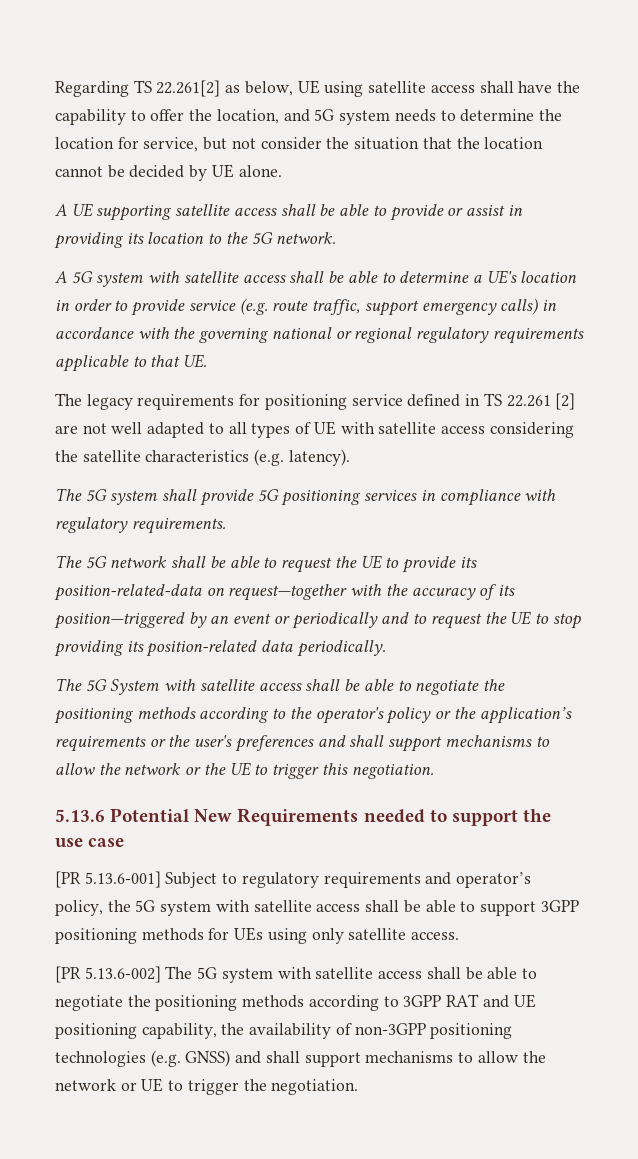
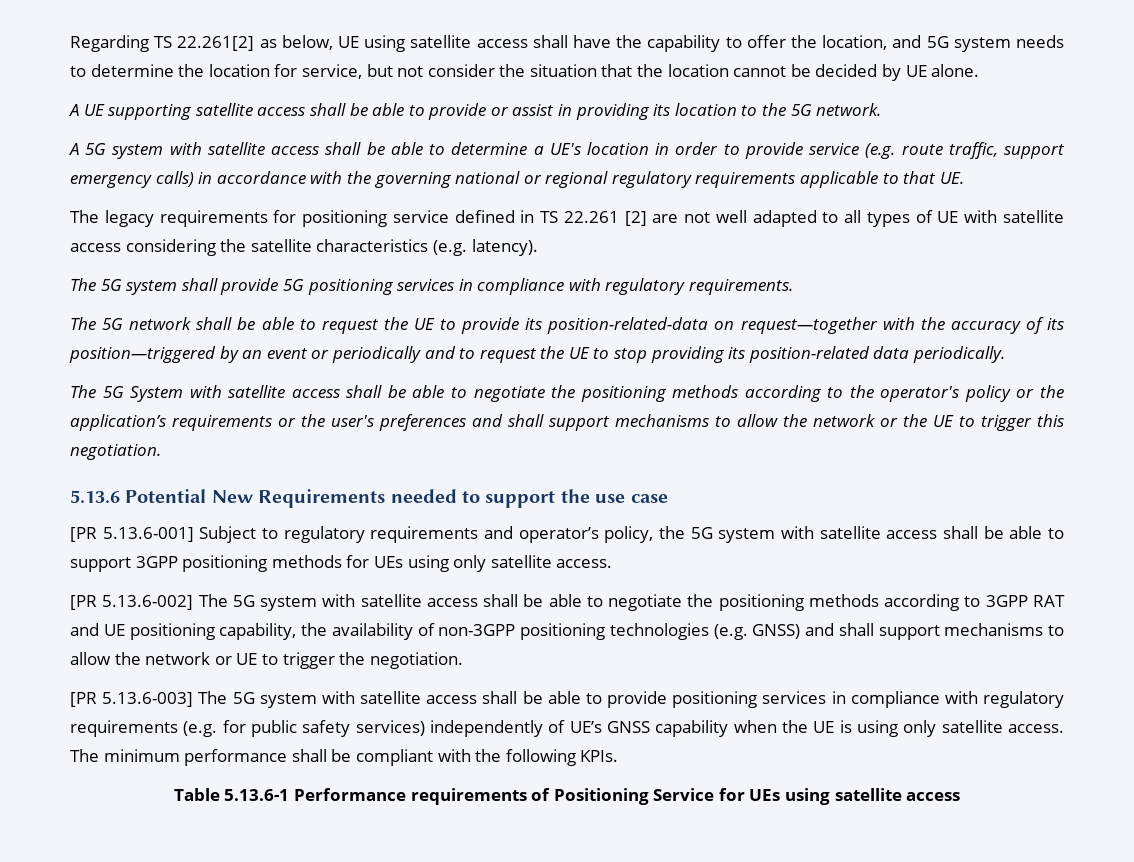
+ [PR 5.13.6-003] The 5G system with satellite access shall be able to provide positioning services in compliance with regulatory requirements (e.g. for public safety services) independently of UE’s GNSS capability when the UE is using only satellite access. The minimum performance shall be compliant with the following KPIs.
+ Table 5.13.6-1 Performance requirements of Positioning Service for UEs using satellite access

